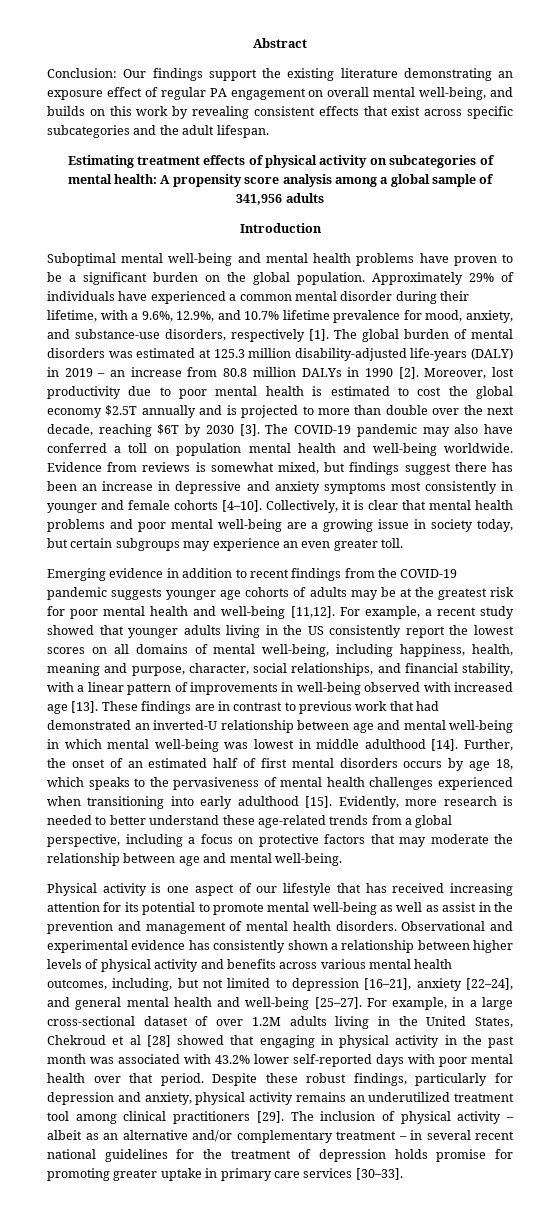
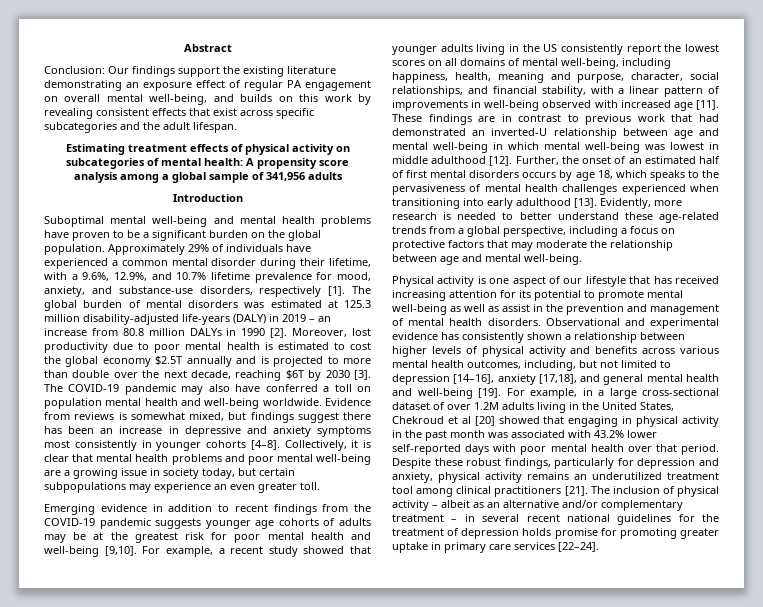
- Evidence from reviews is somewhat mixed, but findings suggest there has been an increase in depressive and anxiety symptoms most consistently in younger and female cohorts [4–10].
+ Evidence from reviews is somewhat mixed, but findings suggest there has been an increase in depressive and anxiety symptoms most consistently in younger cohorts [4–8].
- Collectively, it is clear that mental health problems and poor mental well-being are a growing issue in society today, but certain subgroups may experience an even greater toll.
+ Collectively, it is clear that mental health problems and poor mental well-being are a growing issue in society today, but certain subpopulations may experience an even greater toll.
- Emerging evidence in addition to recent findings from the COVID-19 pandemic suggests younger age cohorts of adults may be at the greatest risk for poor mental health and well-being [11,12].
+ Emerging evidence in addition to recent findings from the COVID-19 pandemic suggests younger age cohorts of adults may be at the greatest risk for poor mental health and well-being [9,10].
- For example, a recent study showed that younger adults living in the US consistently report the lowest scores on all domains of mental well-being, including happiness, health, meaning and purpose, character, social relationships, and financial stability, with a linear pattern of improvements in well-being observed with increased age [13].
+ For example, a recent study showed that younger adults living in the US consistently report the lowest scores on all domains of mental well-being, including happiness, health, meaning and purpose, character, social relationships, and financial stability, with a linear pattern of improvements in well-being observed with increased age [11].
- These findings are in contrast to previous work that had demonstrated an inverted-U relationship between age and mental well-being in which mental well-being was lowest in middle adulthood [14].
+ These findings are in contrast to previous work that had demonstrated an inverted-U relationship between age and mental well-being in which mental well-being was lowest in middle adulthood [12].
- Further, the onset of an estimated half of first mental disorders occurs by age 18, which speaks to the pervasiveness of mental health challenges experienced when transitioning into early adulthood [15].
+ Further, the onset of an estimated half of first mental disorders occurs by age 18, which speaks to the pervasiveness of mental health challenges experienced when transitioning into early adulthood [13].
- Observational and experimental evidence has consistently shown a relationship between higher levels of physical activity and benefits across various mental health outcomes, including, but not limited to depression [16–21], anxiety [22–24], and general mental health and well-being [25–27].
+ Observational and experimental evidence has consistently shown a relationship between higher levels of physical activity and benefits across various mental health outcomes, including, but not limited to depression [14–16], anxiety [17,18], and general mental health and well-being [19].
- For example, in a large cross-sectional dataset of over 1.2M adults living in the United States, Chekroud et al [28] showed that engaging in physical activity in the past month was associated with 43.2% lower self-reported days with poor mental health over that period.
+ For example, in a large cross-sectional dataset of over 1.2M adults living in the United States, Chekroud et al [20] showed that engaging in physical activity in the past month was associated with 43.2% lower self-reported days with poor mental health over that period.
- Despite these robust findings, particularly for depression and anxiety, physical activity remains an underutilized treatment tool among clinical practitioners [29].
+ Despite these robust findings, particularly for depression and anxiety, physical activity remains an underutilized treatment tool among clinical practitioners [21].
- The inclusion of physical activity – albeit as an alternative and/or complementary treatment – in several recent national guidelines for the treatment of depression holds promise for promoting greater uptake in primary care services [30–33].
+ The inclusion of physical activity – albeit as an alternative and/or complementary treatment – in several recent national guidelines for the treatment of depression holds promise for promoting greater uptake in primary care services [22–24].

